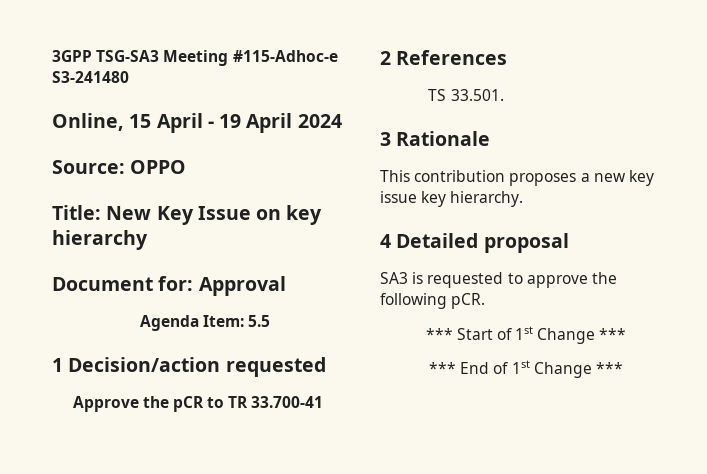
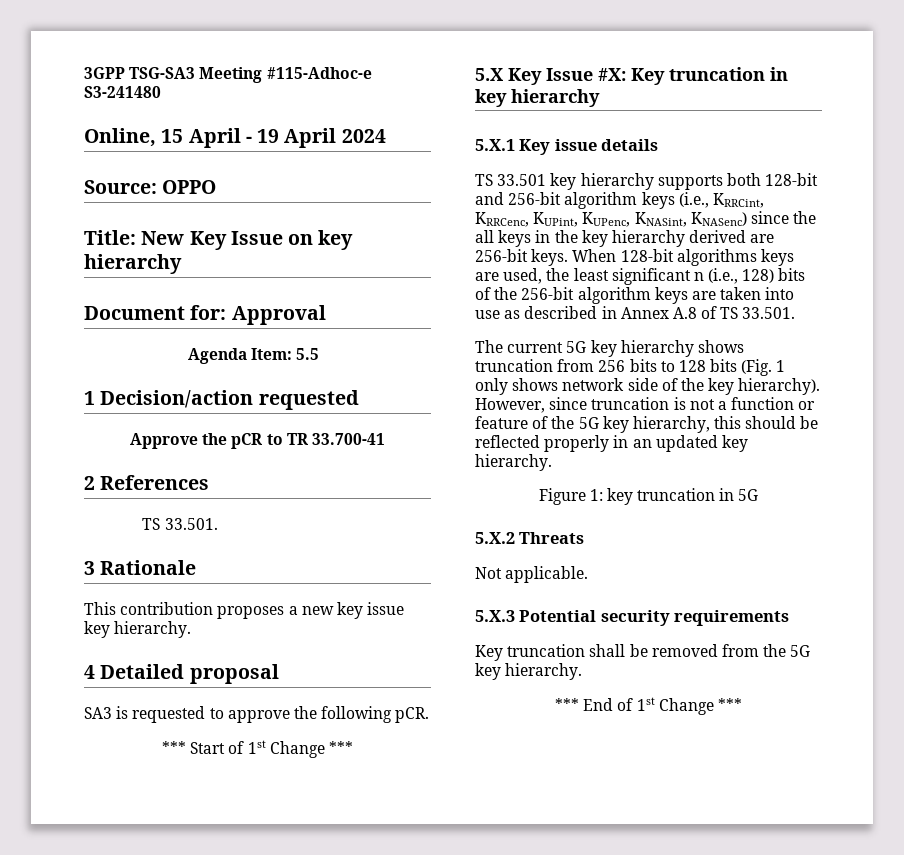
+ 5.X Key Issue #X: Key truncation in key hierarchy
+ 5.X.1 Key issue details
+ TS 33.501 key hierarchy supports both 128-bit and 256-bit algorithm keys (i.e., KRRCint, KRRCenc, KUPint, KUPenc, KNASint, KNASenc) since the all keys in the key hierarchy derived are 256-bit keys. When 128-bit algorithms keys are used, the least significant n (i.e., 128) bits of the 256-bit algorithm keys are taken into use as described in Annex A.8 of TS 33.501.
+ The current 5G key hierarchy shows truncation from 256 bits to 128 bits (Fig. 1 only shows network side of the key hierarchy). However, since truncation is not a function or feature of the 5G key hierarchy, this should be reflected properly in an updated key hierarchy.
+ Figure 1: key truncation in 5G
+ 5.X.2 Threats
+ Not applicable.
+ 5.X.3 Potential security requirements
+ Key truncation shall be removed from the 5G key hierarchy.

